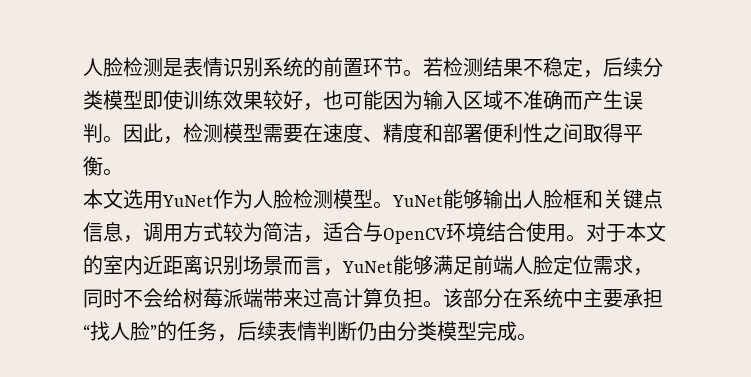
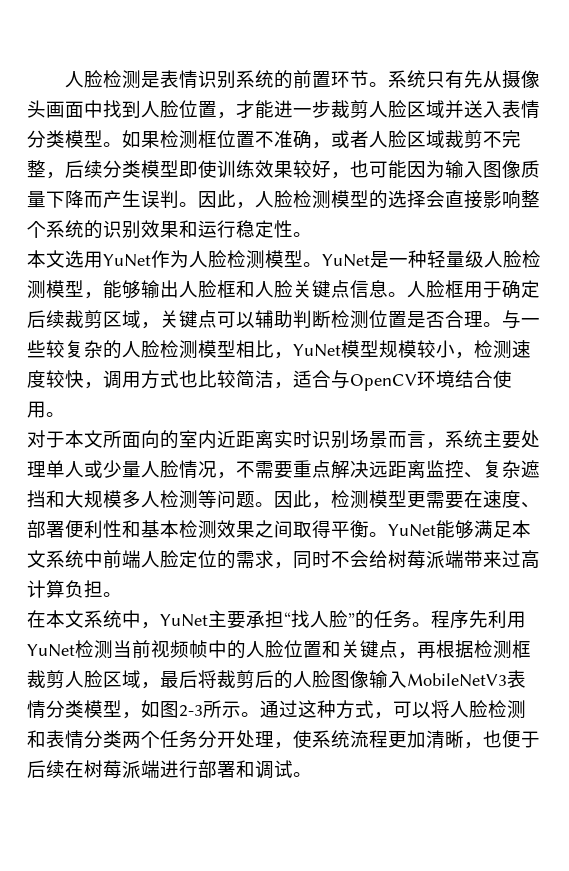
- 若检测结果不稳定，后续分类模型即使训练效果较好，也可能因为输入区域不准确而产生误判。
+ 系统只有先从摄像头画面中找到人脸位置，才能进一步裁剪人脸区域并送入表情分类模型。如果检测框位置不准确，或者人脸区域裁剪不完整，后续分类模型即使训练效果较好，也可能因为输入图像质量下降而产生误判。
- 因此，检测模型需要在速度、精度和部署便利性之间取得平衡。
+ 因此，人脸检测模型的选择会直接影响整个系统的识别效果和运行稳定性。
- YuNet能够输出人脸框和关键点信息，调用方式较为简洁，适合与OpenCV环境结合使用。对于本文的室内近距离识别场景而言，YuNet能够满足前端人脸定位需求，同时不会给树莓派端带来过高计算负担。该部分在系统中主要承担“找人脸”的任务，后续表情判断仍由分类模型完成。
+ YuNet是一种轻量级人脸检测模型，能够输出人脸框和人脸关键点信息。人脸框用于确定后续裁剪区域，关键点可以辅助判断检测位置是否合理。与一些较复杂的人脸检测模型相比，YuNet模型规模较小，检测速度较快，调用方式也比较简洁，适合与OpenCV环境结合使用。
+ 对于本文所面向的室内近距离实时识别场景而言，系统主要处理单人或少量人脸情况，不需要重点解决远距离监控、复杂遮挡和大规模多人检测等问题。因此，检测模型更需要在速度、部署便利性和基本检测效果之间取得平衡。YuNet能够满足本文系统中前端人脸定位的需求，同时不会给树莓派端带来过高计算负担。
+ 在本文系统中，YuNet主要承担“找人脸”的任务。程序先利用YuNet检测当前视频帧中的人脸位置和关键点，再根据检测框裁剪人脸区域，最后将裁剪后的人脸图像输入MobileNetV3表情分类模型，如图2-3所示。通过这种方式，可以将人脸检测和表情分类两个任务分开处理，使系统流程更加清晰，也便于后续在树莓派端进行部署和调试。

